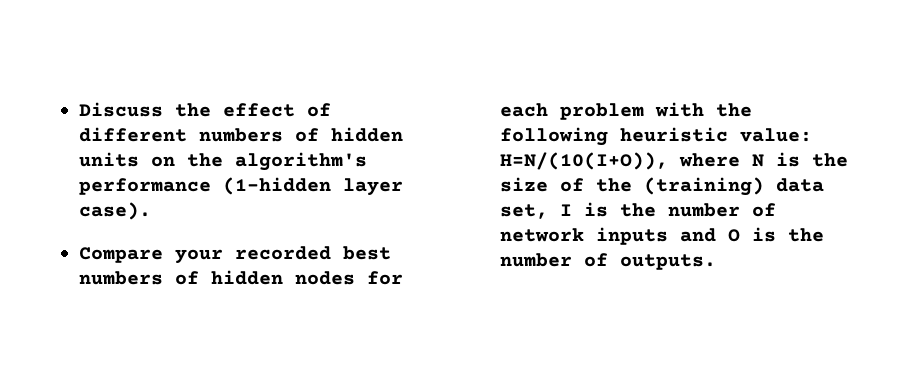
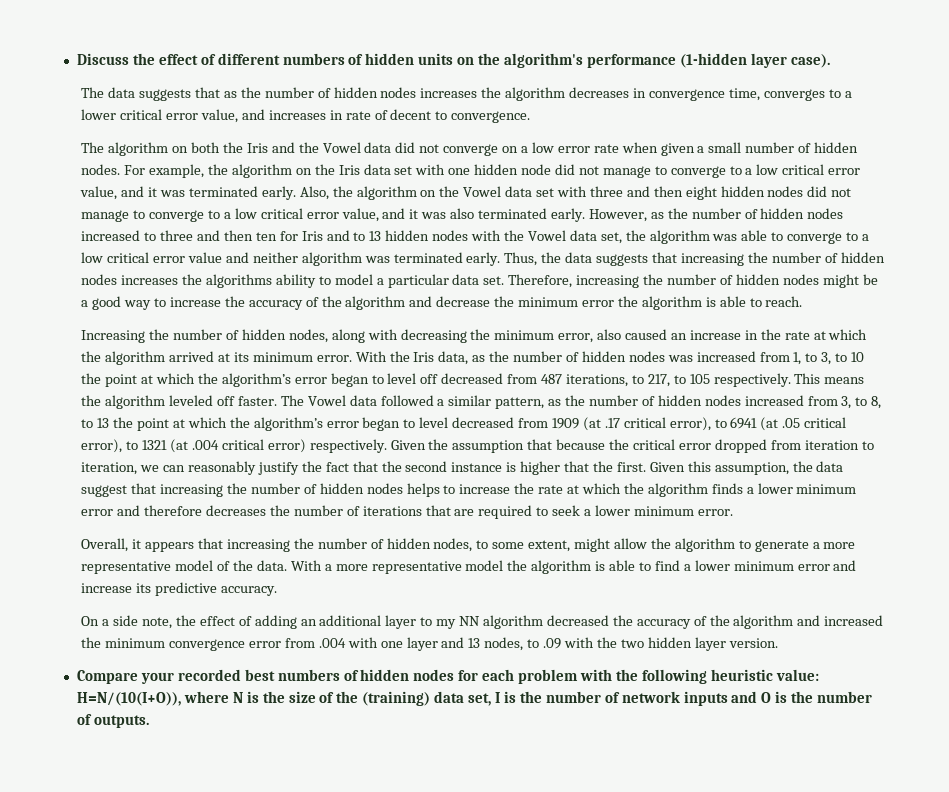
+ The data suggests that as the number of hidden nodes increases the algorithm decreases in convergence time, converges to a lower critical error value, and increases in rate of decent to convergence.
+ The algorithm on both the Iris and the Vowel data did not converge on a low error rate when given a small number of hidden nodes. For example, the algorithm on the Iris data set with one hidden node did not manage to converge to a low critical error value, and it was terminated early. Also, the algorithm on the Vowel data set with three and then eight hidden nodes did not manage to converge to a low critical error value, and it was also terminated early. However, as the number of hidden nodes increased to three and then ten for Iris and to 13 hidden nodes with the Vowel data set, the algorithm was able to converge to a low critical error value and neither algorithm was terminated early. Thus, the data suggests that increasing the number of hidden nodes increases the algorithms ability to model a particular data set. Therefore, increasing the number of hidden nodes might be a good way to increase the accuracy of the algorithm and decrease the minimum error the algorithm is able to reach.
+ Increasing the number of hidden nodes, along with decreasing the minimum error, also caused an increase in the rate at which the algorithm arrived at its minimum error. With the Iris data, as the number of hidden nodes was increased from 1, to 3, to 10 the point at which the algorithm’s error began to level off decreased from 487 iterations, to 217, to 105 respectively. This means the algorithm leveled off faster. The Vowel data followed a similar pattern, as the number of hidden nodes increased from 3, to 8, to 13 the point at which the algorithm’s error began to level decreased from 1909 (at .17 critical error), to 6941 (at .05 critical error), to 1321 (at .004 critical error) respectively. Given the assumption that because the critical error dropped from iteration to iteration, we can reasonably justify the fact that the second instance is higher that the first. Given this assumption, the data suggest that increasing the number of hidden nodes helps to increase the rate at which the algorithm finds a lower minimum error and therefore decreases the number of iterations that are required to seek a lower minimum error.
+ Overall, it appears that increasing the number of hidden nodes, to some extent, might allow the algorithm to generate a more representative model of the data. With a more representative model the algorithm is able to find a lower minimum error and increase its predictive accuracy.
+ On a side note, the effect of adding an additional layer to my NN algorithm decreased the accuracy of the algorithm and increased the minimum convergence error from .004 with one layer and 13 nodes, to .09 with the two hidden layer version.

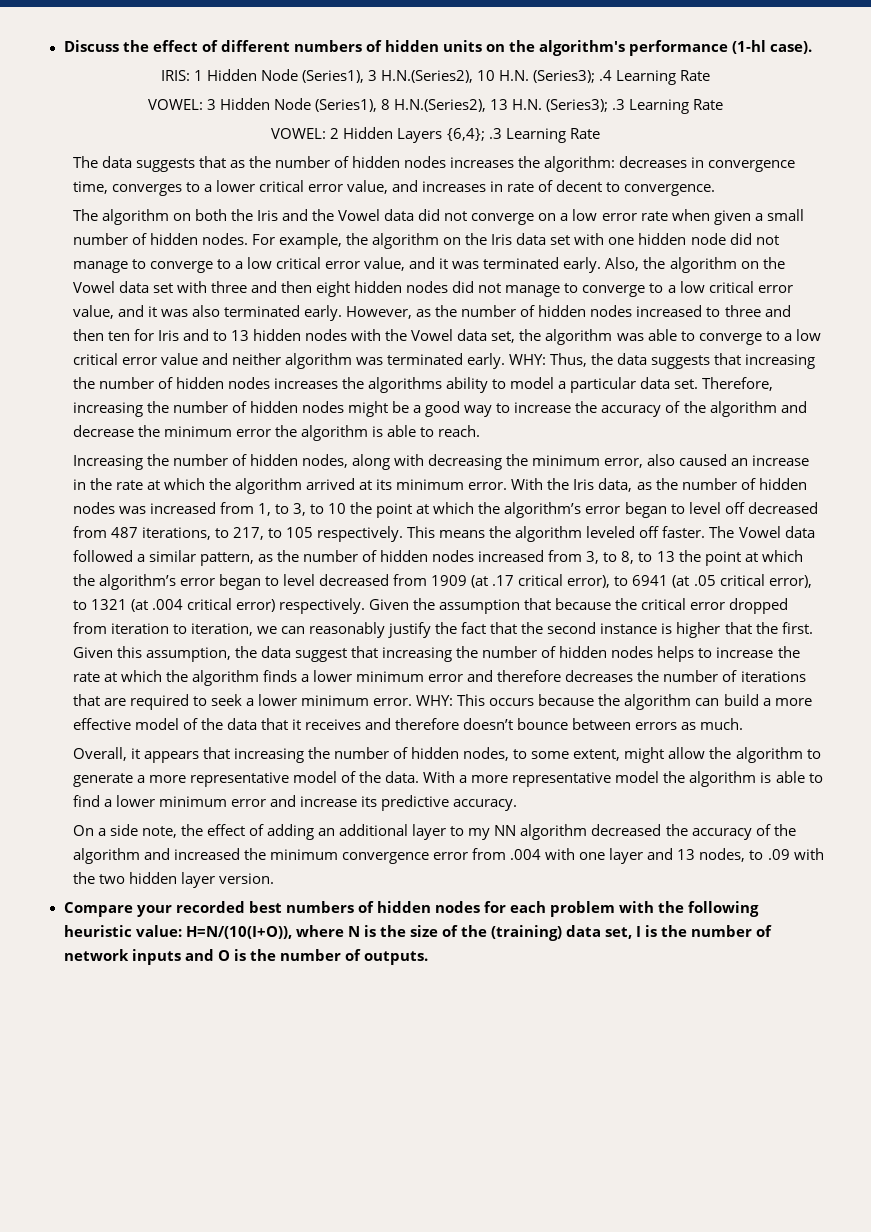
- Discuss the effect of different numbers of hidden units on the algorithm's performance (1-hidden layer case).
+ Discuss the effect of different numbers of hidden units on the algorithm's performance (1-hl case).
+ IRIS: 1 Hidden Node (Series1), 3 H.N.(Series2), 10 H.N. (Series3); .4 Learning Rate
+ VOWEL: 3 Hidden Node (Series1), 8 H.N.(Series2), 13 H.N. (Series3); .3 Learning Rate
+ VOWEL: 2 Hidden Layers {6,4}; .3 Learning Rate
- The data suggests that as the number of hidden nodes increases the algorithm decreases in convergence time, converges to a lower critical error value, and increases in rate of decent to convergence.
+ The data suggests that as the number of hidden nodes increases the algorithm: decreases in convergence time, converges to a lower critical error value, and increases in rate of decent to convergence.
- Thus, the data suggests that increasing the number of hidden nodes increases the algorithms ability to model a particular data set.
+ WHY: Thus, the data suggests that increasing the number of hidden nodes increases the algorithms ability to model a particular data set.
+ WHY: This occurs because the algorithm can build a more effective model of the data that it receives and therefore doesn’t bounce between errors as much.

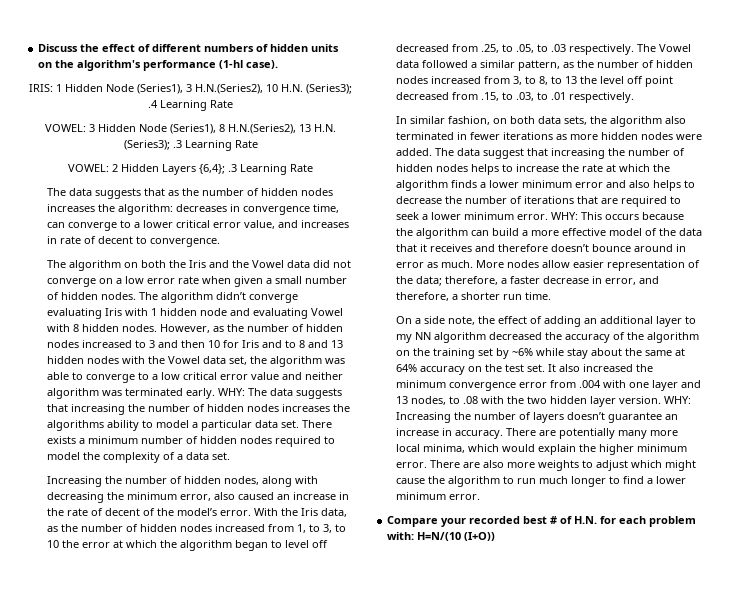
- The data suggests that as the number of hidden nodes increases the algorithm: decreases in convergence time, converges to a lower critical error value, and increases in rate of decent to convergence.
+ The data suggests that as the number of hidden nodes increases the algorithm: decreases in convergence time, can converge to a lower critical error value, and increases in rate of decent to convergence.
- For example, the algorithm on the Iris data set with one hidden node did not manage to converge to a low critical error value, and it was terminated early. Also, the algorithm on the Vowel data set with three and then eight hidden nodes did not manage to converge to a low critical error value, and it was also terminated early.
+ The algorithm didn’t converge evaluating Iris with 1 hidden node and evaluating Vowel with 8 hidden nodes.
- However, as the number of hidden nodes increased to three and then ten for Iris and to 13 hidden nodes with the Vowel data set, the algorithm was able to converge to a low critical error value and neither algorithm was terminated early.
+ However, as the number of hidden nodes increased to 3 and then 10 for Iris and to 8 and 13 hidden nodes with the Vowel data set, the algorithm was able to converge to a low critical error value and neither algorithm was terminated early.
- WHY: Thus, the data suggests that increasing the number of hidden nodes increases the algorithms ability to model a particular data set.
+ WHY: The data suggests that increasing the number of hidden nodes increases the algorithms ability to model a particular data set.
- Therefore, increasing the number of hidden nodes might be a good way to increase the accuracy of the algorithm and decrease the minimum error the algorithm is able to reach.
+ There exists a minimum number of hidden nodes required to model the complexity of a data set.
- Increasing the number of hidden nodes, along with decreasing the minimum error, also caused an increase in the rate at which the algorithm arrived at its minimum error.
+ Increasing the number of hidden nodes, along with decreasing the minimum error, also caused an increase in the rate of decent of the model’s error.
- With the Iris data, as the number of hidden nodes was increased from 1, to 3, to 10 the point at which the algorithm’s error began to level off decreased from 487 iterations, to 217, to 105 respectively. This means the algorithm leveled off faster.
+ With the Iris data, as the number of hidden nodes increased from 1, to 3, to 10 the error at which the algorithm began to level off decreased from .25, to .05, to .03 respectively.
- The Vowel data followed a similar pattern, as the number of hidden nodes increased from 3, to 8, to 13 the point at which the algorithm’s error began to level decreased from 1909 (at .17 critical error), to 6941 (at .05 critical error), to 1321 (at .004 critical error) respectively. Given the assumption that because the critical error dropped from iteration to iteration, we can reasonably justify the fact that the second instance is higher that the first. Given this assumption, the data suggest that increasing the number of hidden nodes helps to increase the rate at which the algorithm finds a lower minimum error and therefore decreases the number of iterations that are required to seek a lower minimum error.
+ The Vowel data followed a similar pattern, as the number of hidden nodes increased from 3, to 8, to 13 the level off point decreased from .15, to .03, to .01 respectively.
+ In similar fashion, on both data sets, the algorithm also terminated in fewer iterations as more hidden nodes were added. The data suggest that increasing the number of hidden nodes helps to increase the rate at which the algorithm finds a lower minimum error and also helps to decrease the number of iterations that are required to seek a lower minimum error.
- WHY: This occurs because the algorithm can build a more effective model of the data that it receives and therefore doesn’t bounce between errors as much.
- Overall, it appears that increasing the number of hidden nodes, to some extent, might allow the algorithm to generate a more representative model of the data. With a more representative model the algorithm is able to find a lower minimum error and increase its predictive accuracy.
+ WHY: This occurs because the algorithm can build a more effective model of the data that it receives and therefore doesn’t bounce around in error as much. More nodes allow easier representation of the data; therefore, a faster decrease in error, and therefore, a shorter run time.
- On a side note, the effect of adding an additional layer to my NN algorithm decreased the accuracy of the algorithm and increased the minimum convergence error from .004 with one layer and 13 nodes, to .09 with the two hidden layer version.
- Compare your recorded best numbers of hidden nodes for each problem with the following heuristic value: H=N/(10(I+O)), where N is the size of the (training) data set, I is the number of network inputs and O is the number of outputs.
+ On a side note, the effect of adding an additional layer to my NN algorithm decreased the accuracy of the algorithm on the training set by ~6% while stay about the same at 64% accuracy on the test set. It also increased the minimum convergence error from .004 with one layer and 13 nodes, to .08 with the two hidden layer version. WHY: Increasing the number of layers doesn’t guarantee an increase in accuracy. There are potentially many more local minima, which would explain the higher minimum error. There are also more weights to adjust which might cause the algorithm to run much longer to find a lower minimum error.
+ Compare your recorded best # of H.N. for each problem with: H=N/(10 (I+O))

